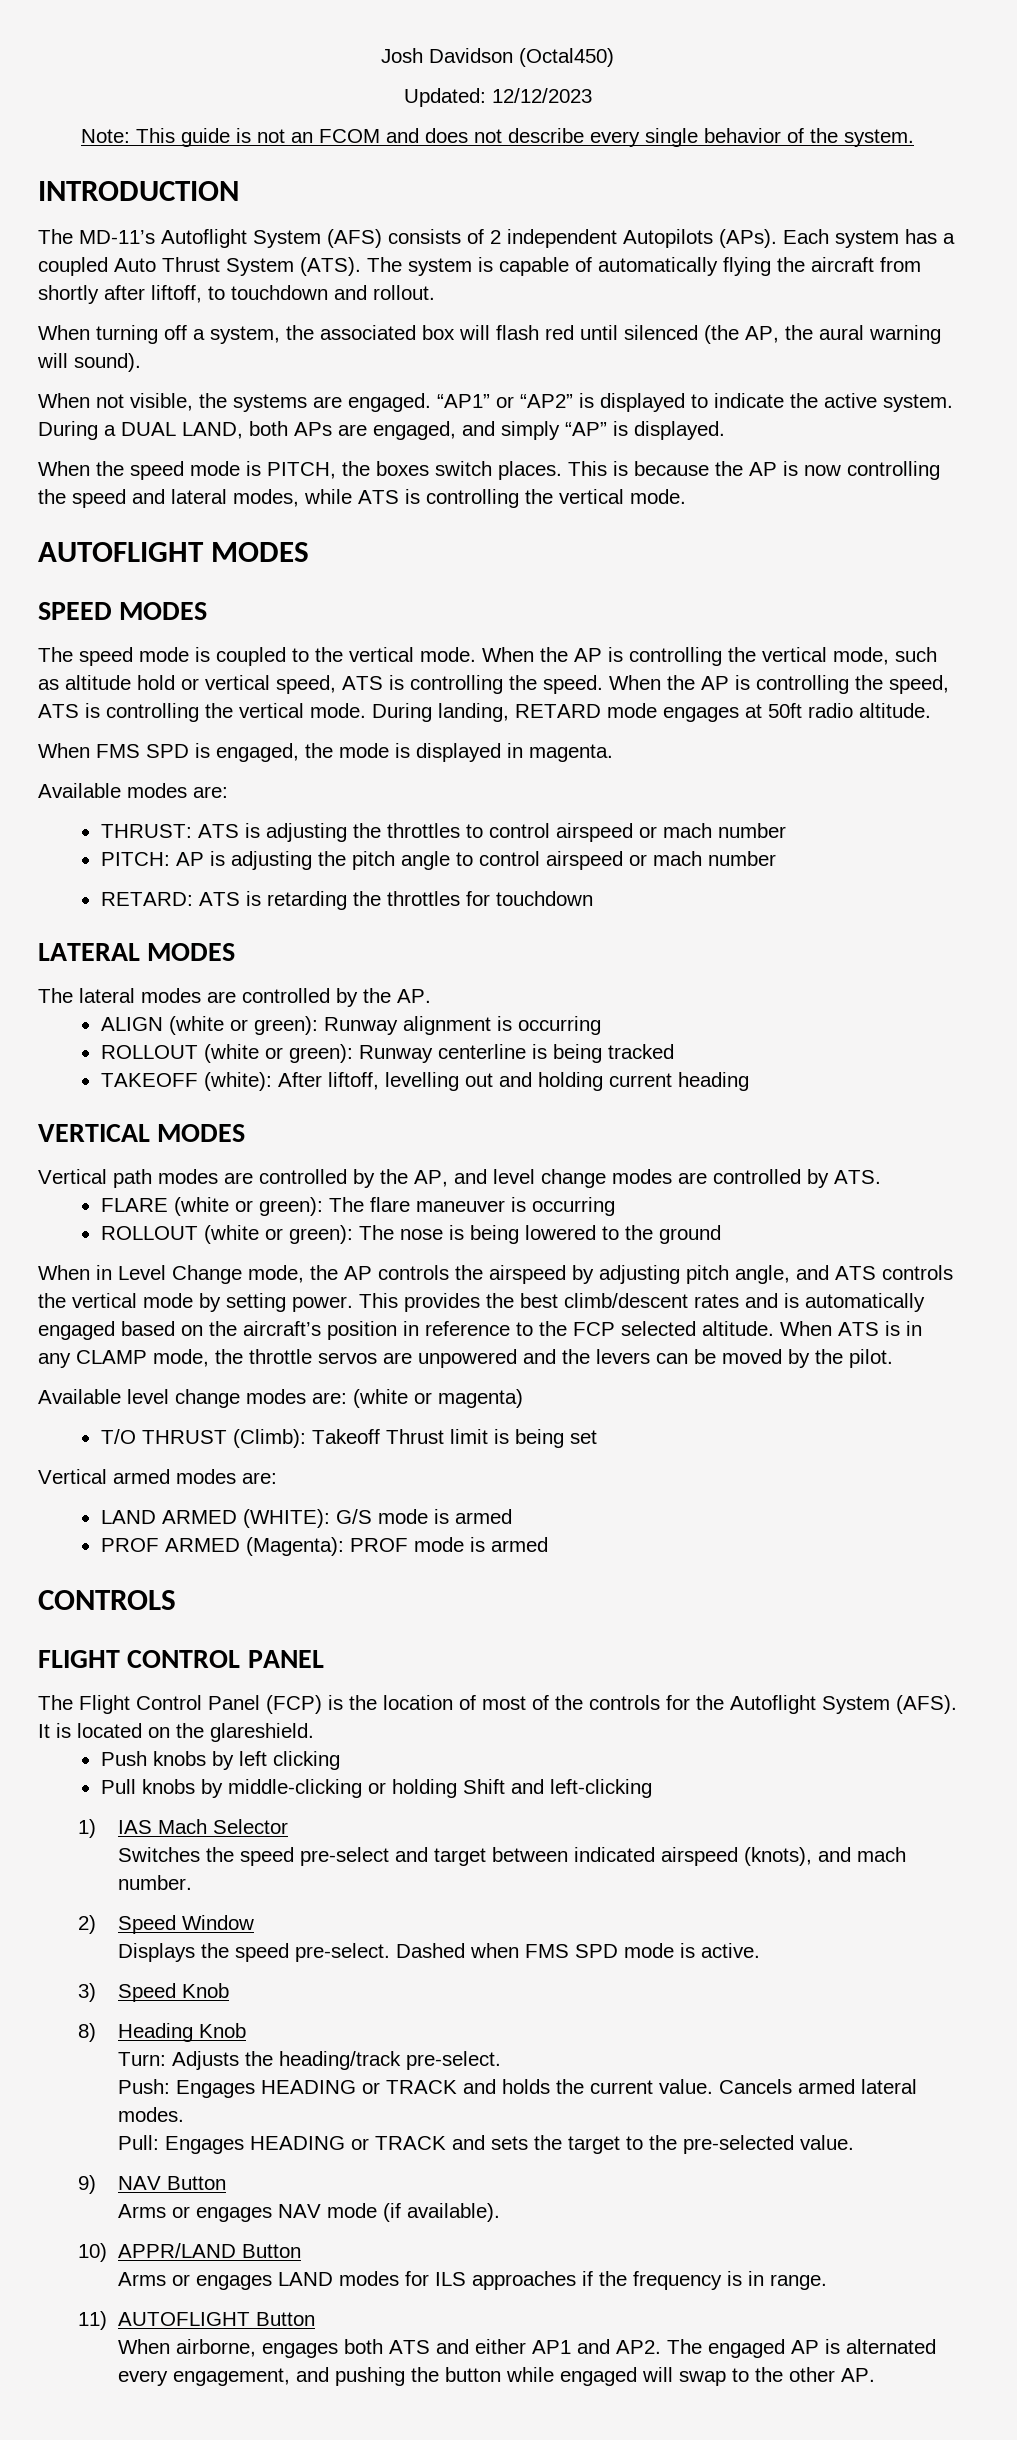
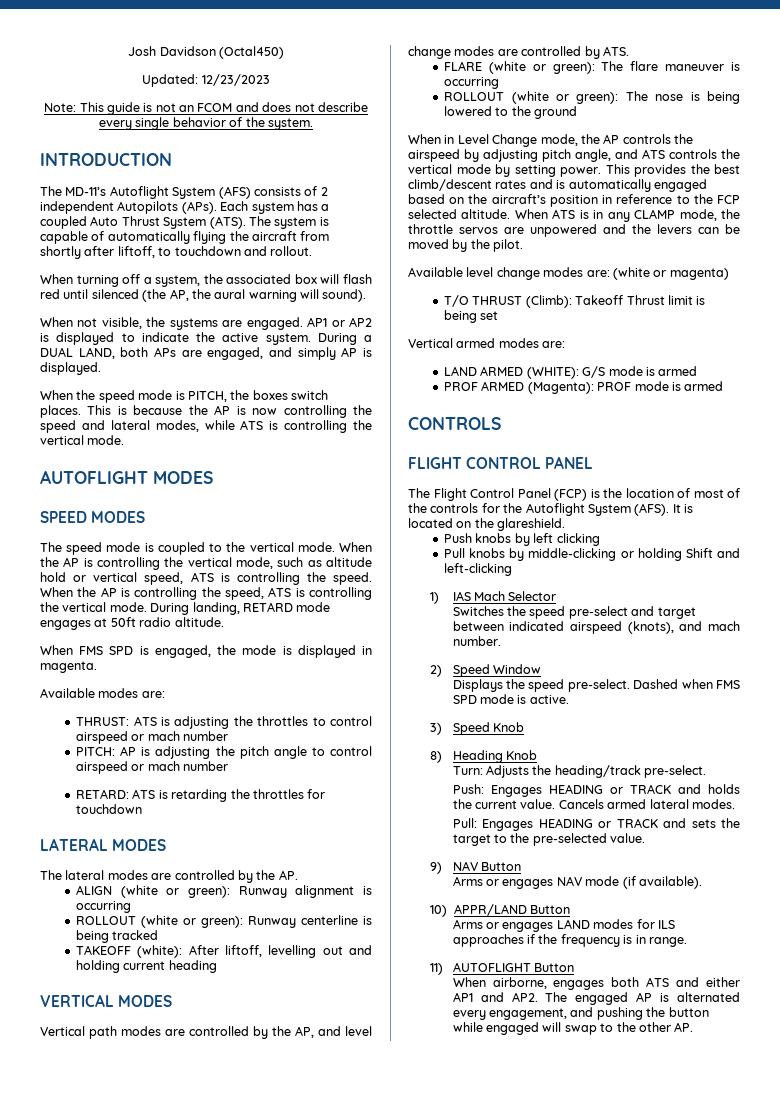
- Updated: 12/12/2023
+ Updated: 12/23/2023
- “AP1” or “AP2” is displayed to indicate the active system.
+ AP1 or AP2 is displayed to indicate the active system.
- During a DUAL LAND, both APs are engaged, and simply “AP” is displayed.
+ During a DUAL LAND, both APs are engaged, and simply AP is displayed.

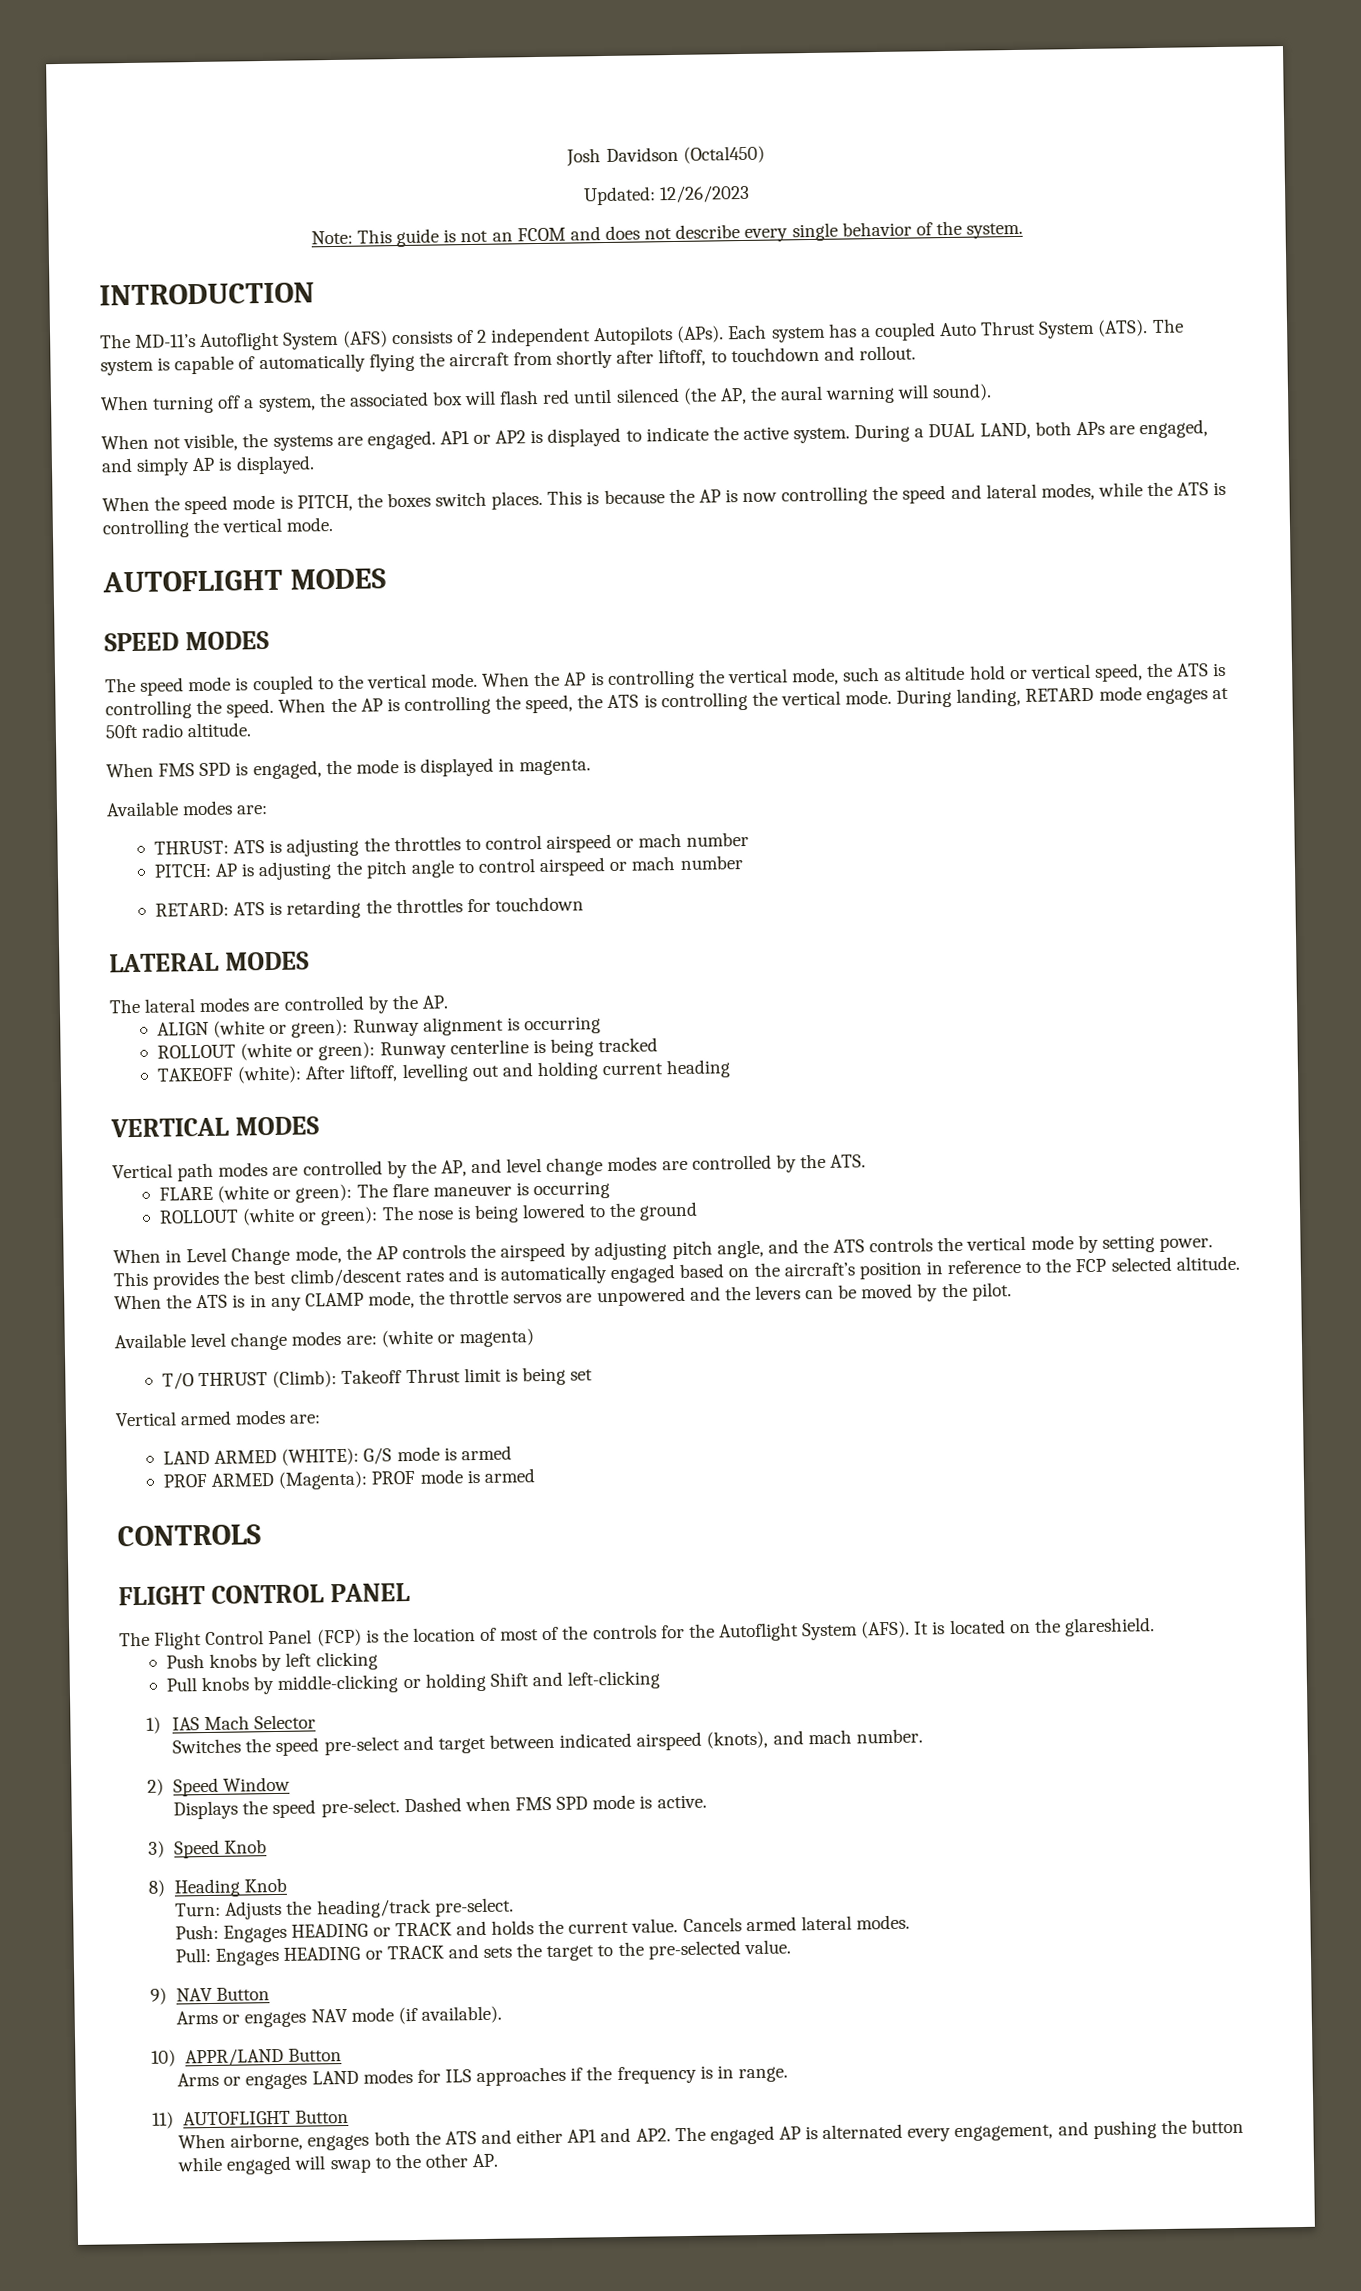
- Updated: 12/23/2023
+ Updated: 12/26/2023
- This is because the AP is now controlling the speed and lateral modes, while ATS is controlling the vertical mode.
+ This is because the AP is now controlling the speed and lateral modes, while the ATS is controlling the vertical mode.
- When the AP is controlling the vertical mode, such as altitude hold or vertical speed, ATS is controlling the speed.
+ When the AP is controlling the vertical mode, such as altitude hold or vertical speed, the ATS is controlling the speed.
- When the AP is controlling the speed, ATS is controlling the vertical mode.
+ When the AP is controlling the speed, the ATS is controlling the vertical mode.
- Vertical path modes are controlled by the AP, and level change modes are controlled by ATS.
+ Vertical path modes are controlled by the AP, and level change modes are controlled by the ATS.
- When in Level Change mode, the AP controls the airspeed by adjusting pitch angle, and ATS controls the vertical mode by setting power.
+ When in Level Change mode, the AP controls the airspeed by adjusting pitch angle, and the ATS controls the vertical mode by setting power.
- When ATS is in any CLAMP mode, the throttle servos are unpowered and the levers can be moved by the pilot.
+ When the ATS is in any CLAMP mode, the throttle servos are unpowered and the levers can be moved by the pilot.
- When airborne, engages both ATS and either AP1 and AP2. The engaged AP is alternated every engagement, and pushing the button while engaged will swap to the other AP.
+ When airborne, engages both the ATS and either AP1 and AP2. The engaged AP is alternated every engagement, and pushing the button while engaged will swap to the other AP.

